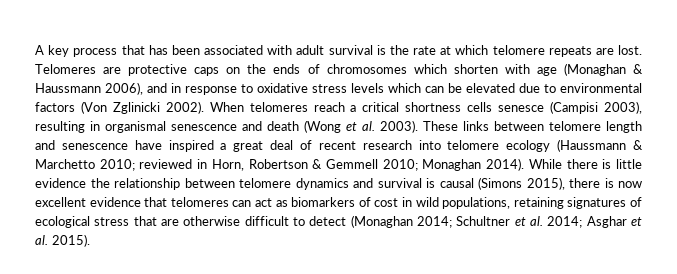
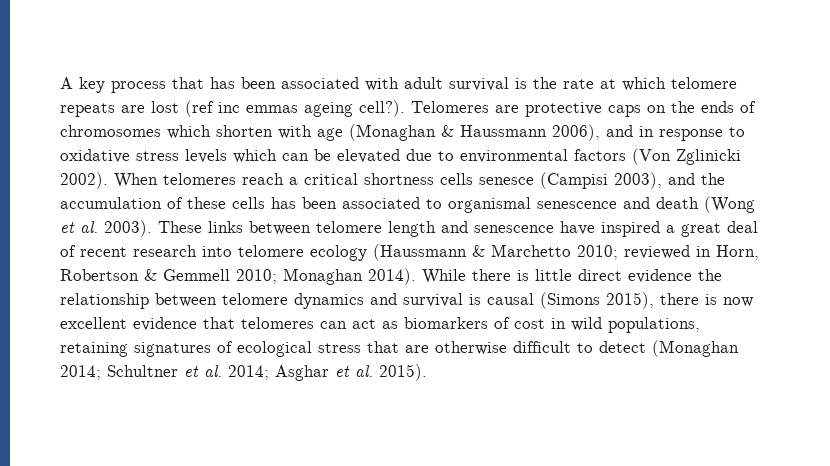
- A key process that has been associated with adult survival is the rate at which telomere repeats are lost.
+ A key process that has been associated with adult survival is the rate at which telomere repeats are lost (ref inc emmas ageing cell?).
- When telomeres reach a critical shortness cells senesce (Campisi 2003), resulting in organismal senescence and death (Wong et al. 2003).
+ When telomeres reach a critical shortness cells senesce (Campisi 2003), and the accumulation of these cells has been associated to organismal senescence and death (Wong et al. 2003).
- While there is little evidence the relationship between telomere dynamics and survival is causal (Simons 2015), there is now excellent evidence that telomeres can act as biomarkers of cost in wild populations, retaining signatures of ecological stress that are otherwise difficult to detect (Monaghan 2014; Schultner et al. 2014; Asghar et al. 2015).
+ While there is little direct evidence the relationship between telomere dynamics and survival is causal (Simons 2015), there is now excellent evidence that telomeres can act as biomarkers of cost in wild populations, retaining signatures of ecological stress that are otherwise difficult to detect (Monaghan 2014; Schultner et al. 2014; Asghar et al. 2015).

